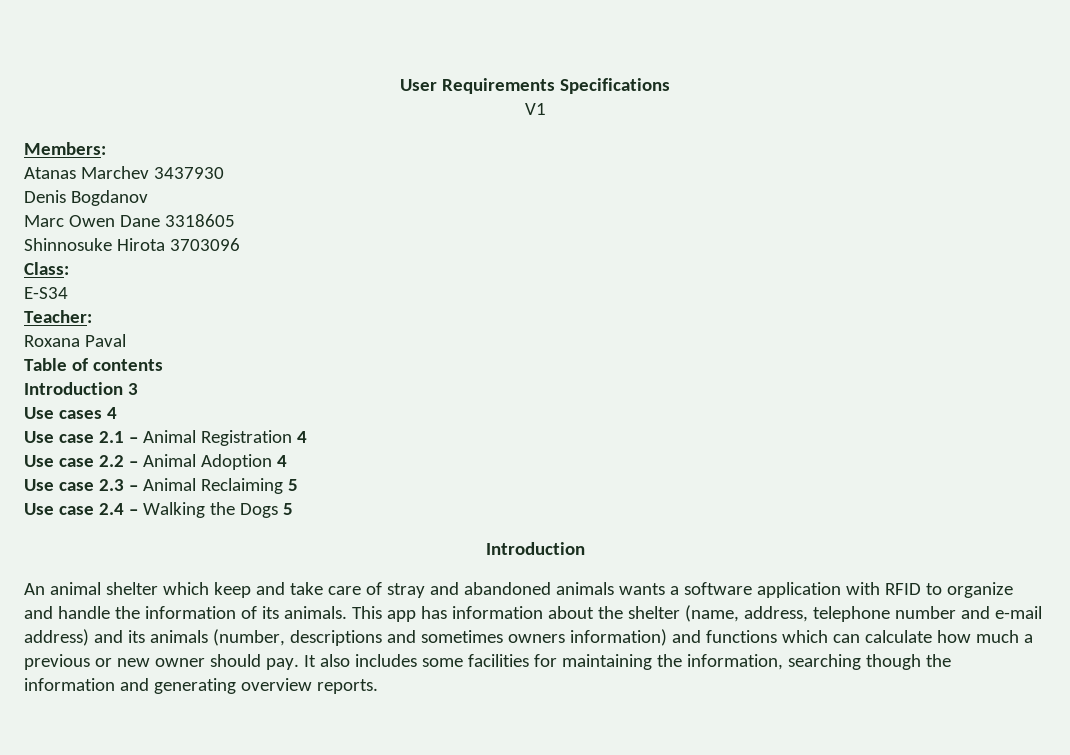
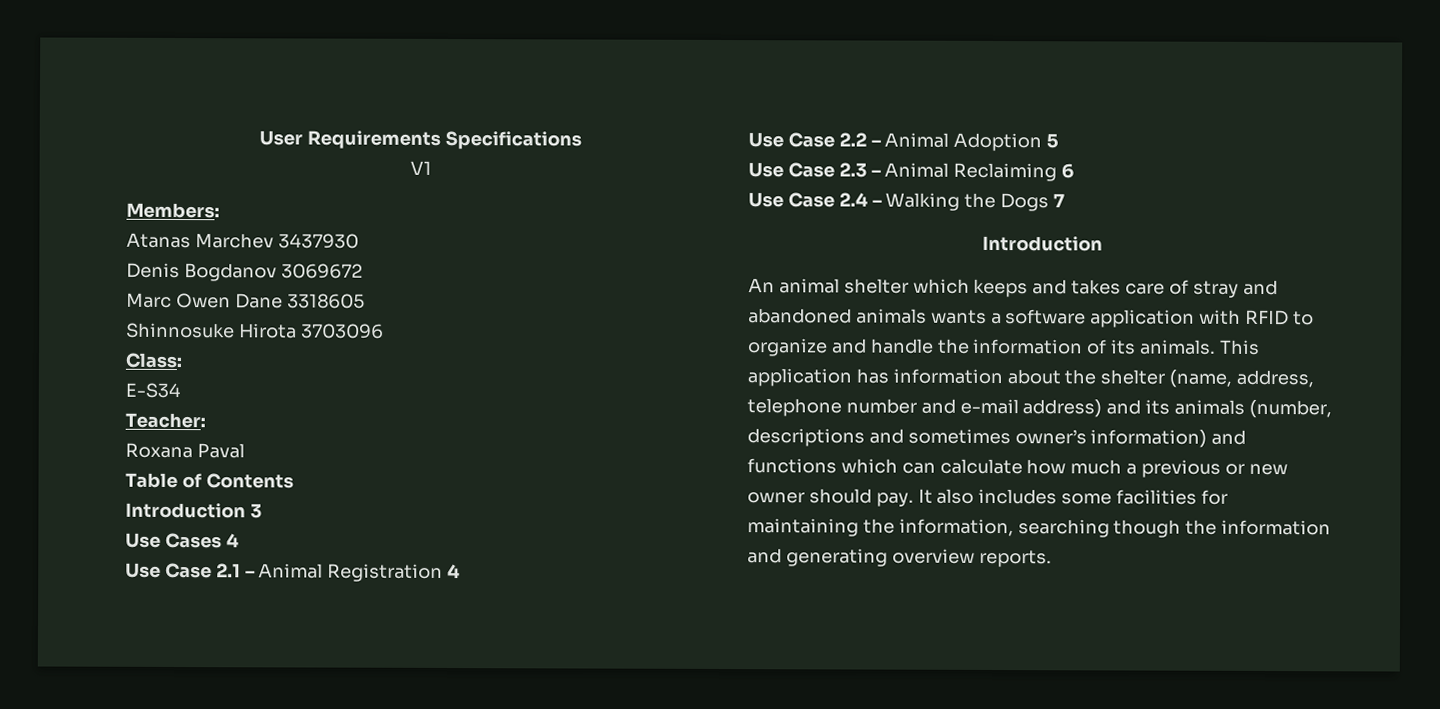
- Denis Bogdanov
+ Denis Bogdanov 3069672
- Table of contents
+ Table of Contents
- Use cases 4
- Use case 2.1 – Animal Registration 4
+ Use Cases 4
+ Use Case 2.1 – Animal Registration 4
- Use case 2.2 – Animal Adoption 4
- Use case 2.3 – Animal Reclaiming 5
- Use case 2.4 – Walking the Dogs 5
+ Use Case 2.2 – Animal Adoption 5
+ Use Case 2.3 – Animal Reclaiming 6
+ Use Case 2.4 – Walking the Dogs 7
- An animal shelter which keep and take care of stray and abandoned animals wants a software application with RFID to organize and handle the information of its animals.
+ An animal shelter which keeps and takes care of stray and abandoned animals wants a software application with RFID to organize and handle the information of its animals.
- This app has information about the shelter (name, address, telephone number and e-mail address) and its animals (number, descriptions and sometimes owners information) and functions which can calculate how much a previous or new owner should pay.
+ This application has information about the shelter (name, address, telephone number and e-mail address) and its animals (number, descriptions and sometimes owner’s information) and functions which can calculate how much a previous or new owner should pay.

